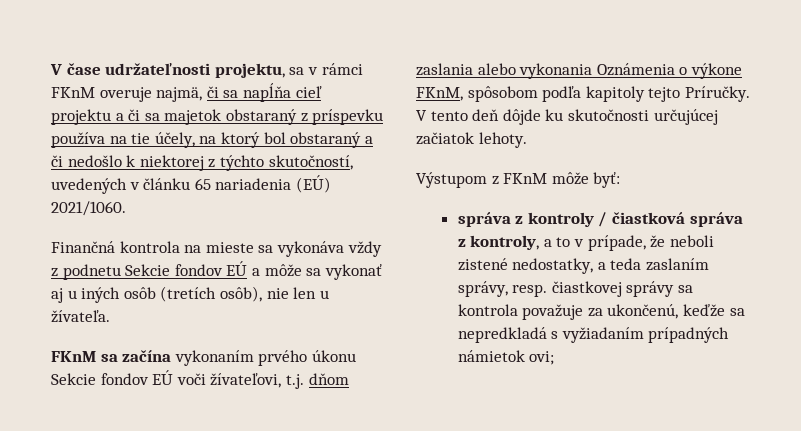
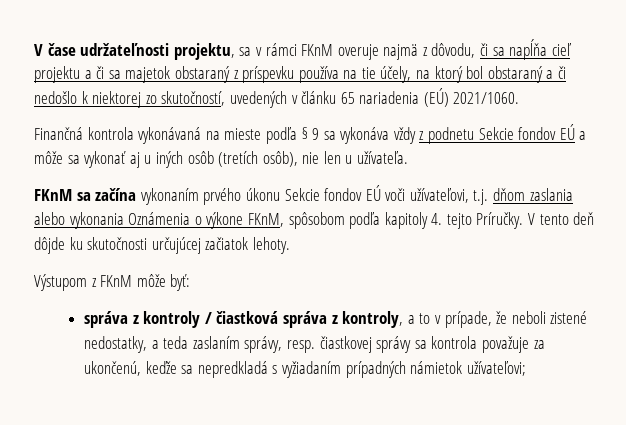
- V čase udržateľnosti projektu, sa v rámci FKnM overuje najmä, či sa napĺňa cieľ projektu a či sa majetok obstaraný z príspevku používa na tie účely, na ktorý bol obstaraný a či nedošlo k niektorej z týchto skutočností, uvedených v článku 65 nariadenia (EÚ) 2021/1060.
+ V čase udržateľnosti projektu, sa v rámci FKnM overuje najmä z dôvodu, či sa napĺňa cieľ projektu a či sa majetok obstaraný z príspevku používa na tie účely, na ktorý bol obstaraný a či nedošlo k niektorej zo skutočností, uvedených v článku 65 nariadenia (EÚ) 2021/1060.
- Finančná kontrola na mieste sa vykonáva vždy z podnetu Sekcie fondov EÚ a môže sa vykonať aj u iných osôb (tretích osôb), nie len u žívateľa.
+ Finančná kontrola vykonávaná na mieste podľa § 9 sa vykonáva vždy z podnetu Sekcie fondov EÚ a môže sa vykonať aj u iných osôb (tretích osôb), nie len u užívateľa.
- FKnM sa začína vykonaním prvého úkonu Sekcie fondov EÚ voči žívateľovi, t.j. dňom zaslania alebo vykonania Oznámenia o výkone FKnM, spôsobom podľa kapitoly tejto Príručky.
+ FKnM sa začína vykonaním prvého úkonu Sekcie fondov EÚ voči užívateľovi, t.j. dňom zaslania alebo vykonania Oznámenia o výkone FKnM, spôsobom podľa kapitoly 4. tejto Príručky.
- správa z kontroly / čiastková správa z kontroly, a to v prípade, že neboli zistené nedostatky, a teda zaslaním správy, resp. čiastkovej správy sa kontrola považuje za ukončenú, keďže sa nepredkladá s vyžiadaním prípadných námietok ovi;
+ správa z kontroly / čiastková správa z kontroly, a to v prípade, že neboli zistené nedostatky, a teda zaslaním správy, resp. čiastkovej správy sa kontrola považuje za ukončenú, keďže sa nepredkladá s vyžiadaním prípadných námietok užívateľovi;

